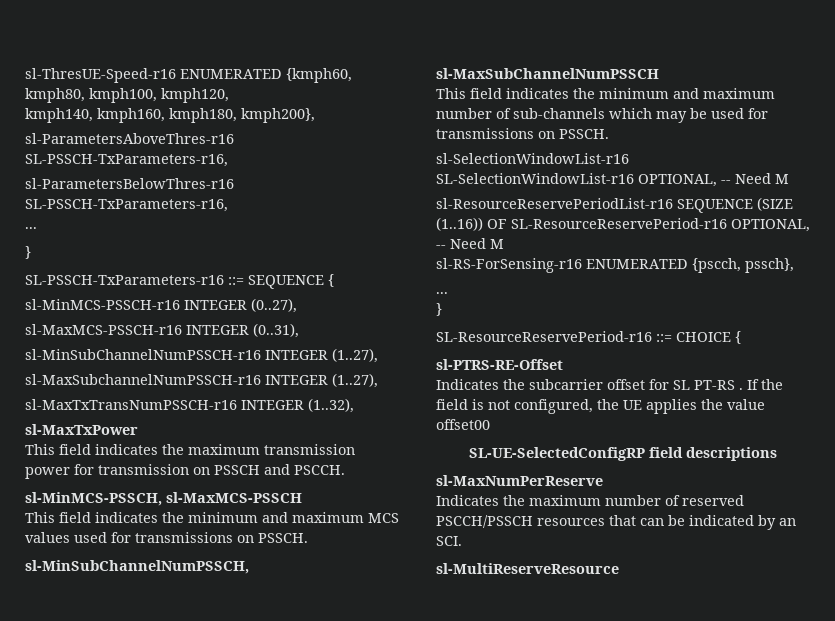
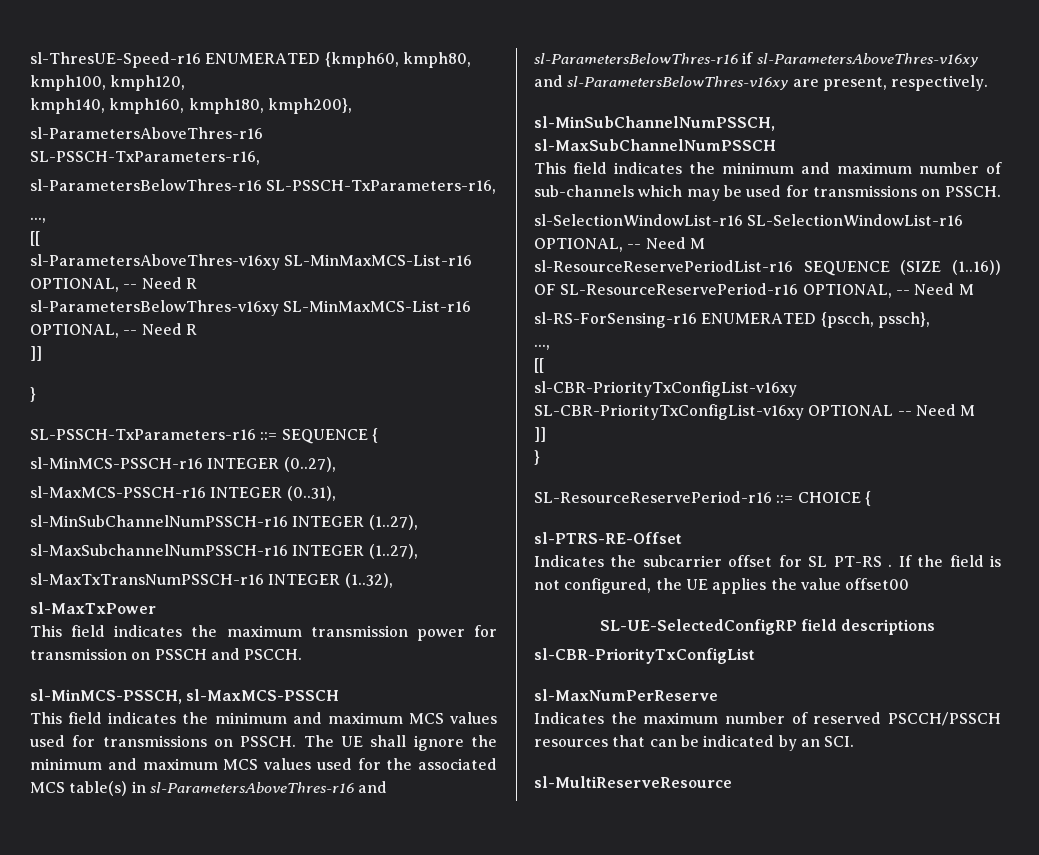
  sl-ParametersBelowThres-r16 SL-PSSCH-TxParameters-r16,
- ...
+ ...,
+ [[
+ sl-ParametersAboveThres-v16xy SL-MinMaxMCS-List-r16 OPTIONAL, -- Need R
+ sl-ParametersBelowThres-v16xy SL-MinMaxMCS-List-r16 OPTIONAL, -- Need R
+ ]]
+ The UE shall ignore the minimum and maximum MCS values used for the associated MCS table(s) in sl-ParametersAboveThres-r16 and sl-ParametersBelowThres-r16 if sl-ParametersAboveThres-v16xy and sl-ParametersBelowThres-v16xy are present, respectively.
  sl-RS-ForSensing-r16 ENUMERATED {pscch, pssch},
- ...
+ ...,
+ [[
+ sl-CBR-PriorityTxConfigList-v16xy SL-CBR-PriorityTxConfigList-v16xy OPTIONAL -- Need M
+ ]]
+ sl-CBR-PriorityTxConfigList

